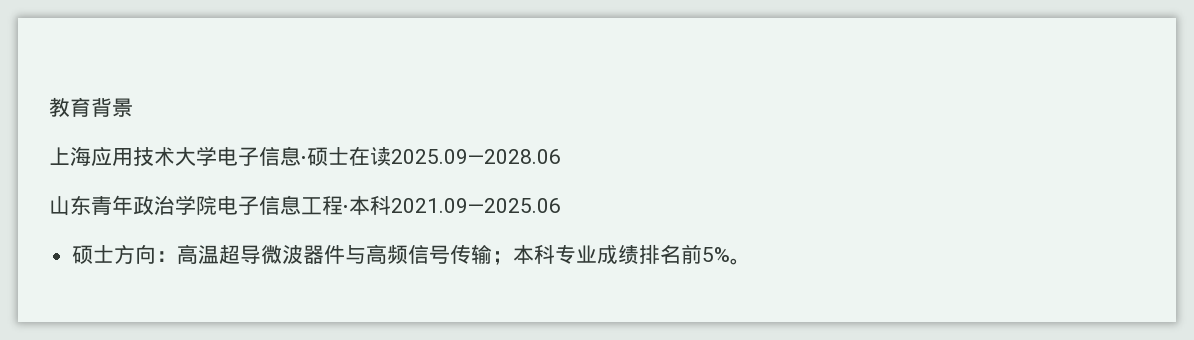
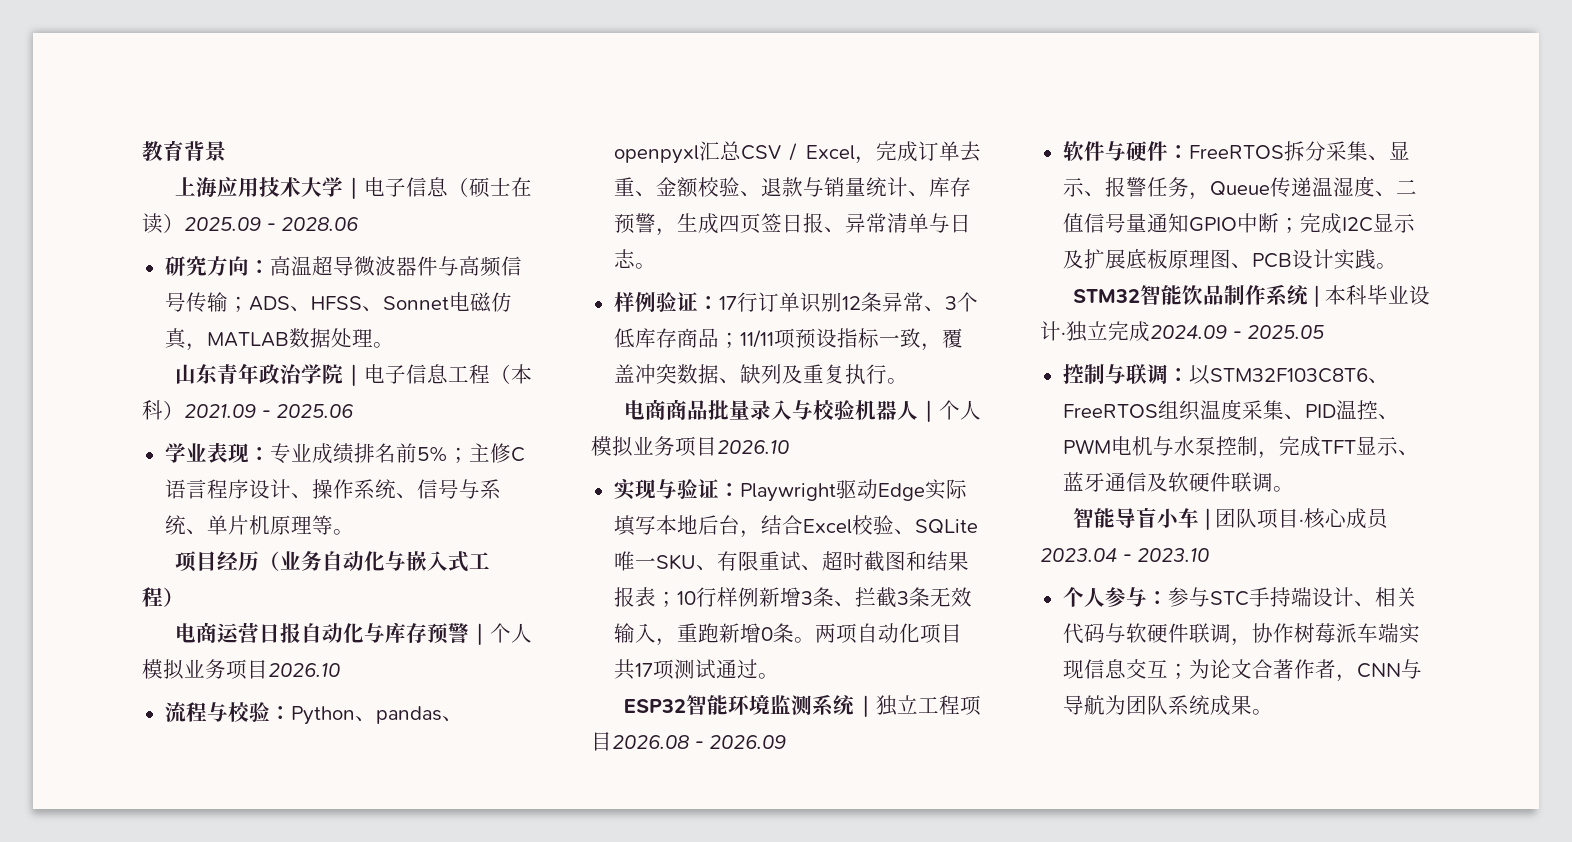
- 上海应用技术大学电子信息·硕士在读2025.09—2028.06
- 山东青年政治学院电子信息工程·本科2021.09—2025.06
- 硕士方向：高温超导微波器件与高频信号传输；本科专业成绩排名前5%。
+ 上海应用技术大学 | 电子信息（硕士在读）2025.09 - 2028.06
+ 研究方向：高温超导微波器件与高频信号传输；ADS、HFSS、Sonnet电磁仿真，MATLAB数据处理。
+ 山东青年政治学院 | 电子信息工程（本科）2021.09 - 2025.06
+ 学业表现：专业成绩排名前5%；主修C语言程序设计、操作系统、信号与系统、单片机原理等。
+ 项目经历（业务自动化与嵌入式工程）
+ 电商运营日报自动化与库存预警 | 个人模拟业务项目2026.10
+ 流程与校验：Python、pandas、openpyxl汇总CSV / Excel，完成订单去重、金额校验、退款与销量统计、库存预警，生成四页签日报、异常清单与日志。
+ 样例验证：17行订单识别12条异常、3个低库存商品；11/11项预设指标一致，覆盖冲突数据、缺列及重复执行。
+ 电商商品批量录入与校验机器人 | 个人模拟业务项目2026.10
+ 实现与验证：Playwright驱动Edge实际填写本地后台，结合Excel校验、SQLite唯一SKU、有限重试、超时截图和结果报表；10行样例新增3条、拦截3条无效输入，重跑新增0条。两项自动化项目共17项测试通过。
+ ESP32智能环境监测系统 | 独立工程项目2026.08 - 2026.09
+ 软件与硬件：FreeRTOS拆分采集、显示、报警任务，Queue传递温湿度、二值信号量通知GPIO中断；完成I2C显示及扩展底板原理图、PCB设计实践。
+ STM32智能饮品制作系统 | 本科毕业设计·独立完成2024.09 - 2025.05
+ 控制与联调：以STM32F103C8T6、FreeRTOS组织温度采集、PID温控、PWM电机与水泵控制，完成TFT显示、蓝牙通信及软硬件联调。
+ 智能导盲小车 | 团队项目·核心成员2023.04 - 2023.10
+ 个人参与：参与STC手持端设计、相关代码与软硬件联调，协作树莓派车端实现信息交互；为论文合著作者，CNN与导航为团队系统成果。

